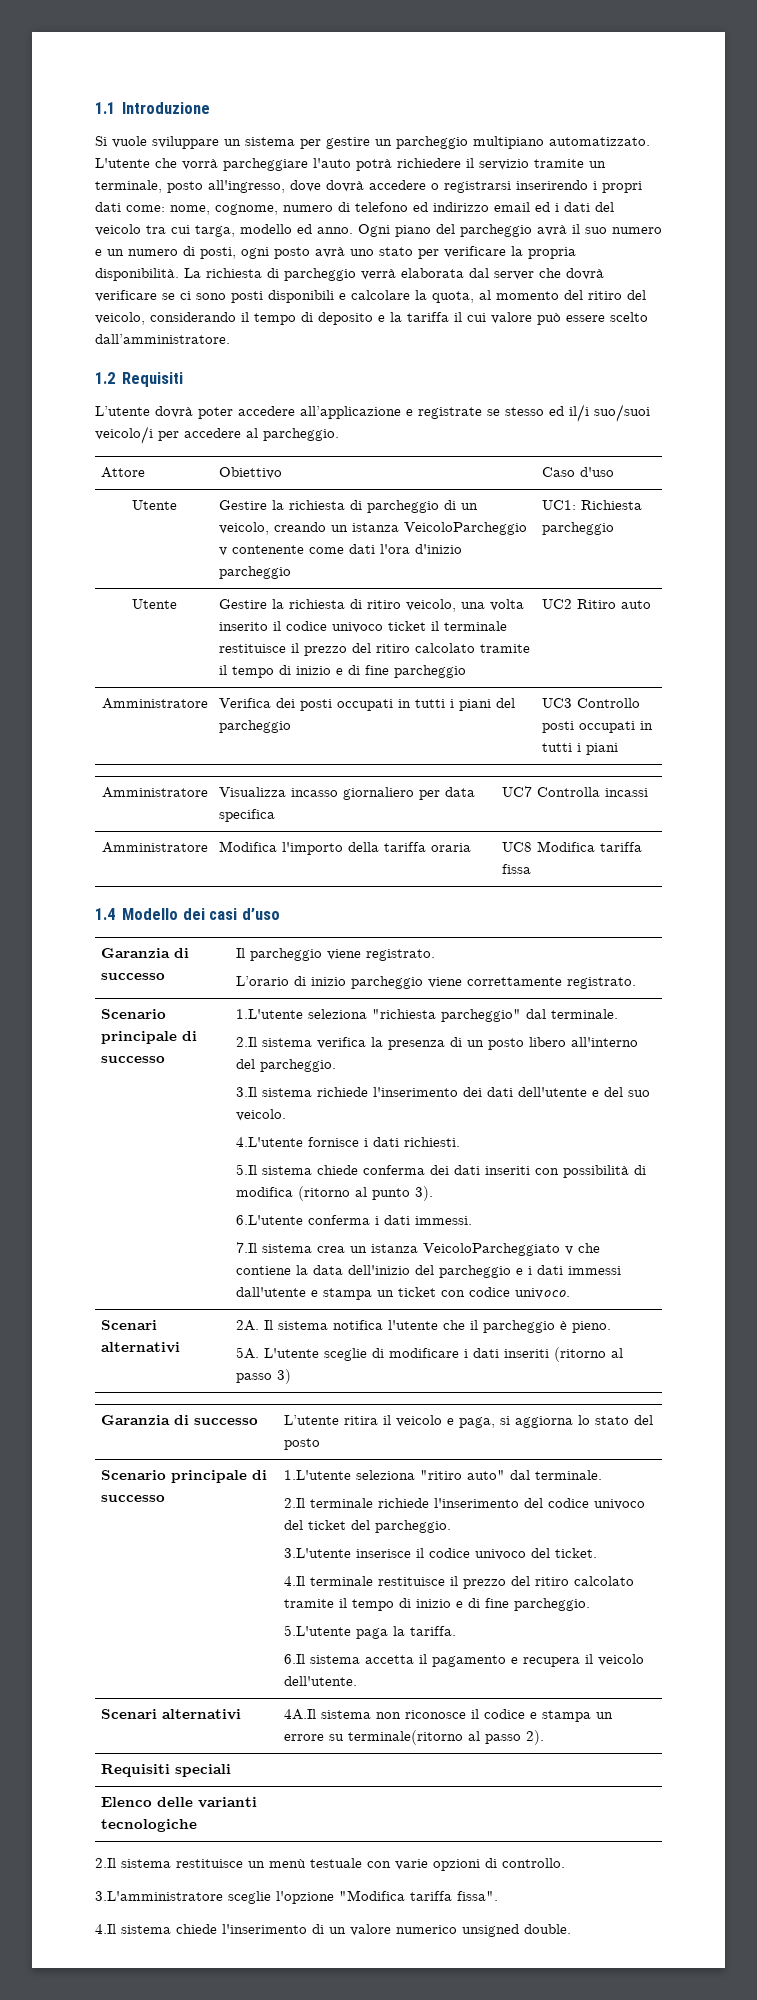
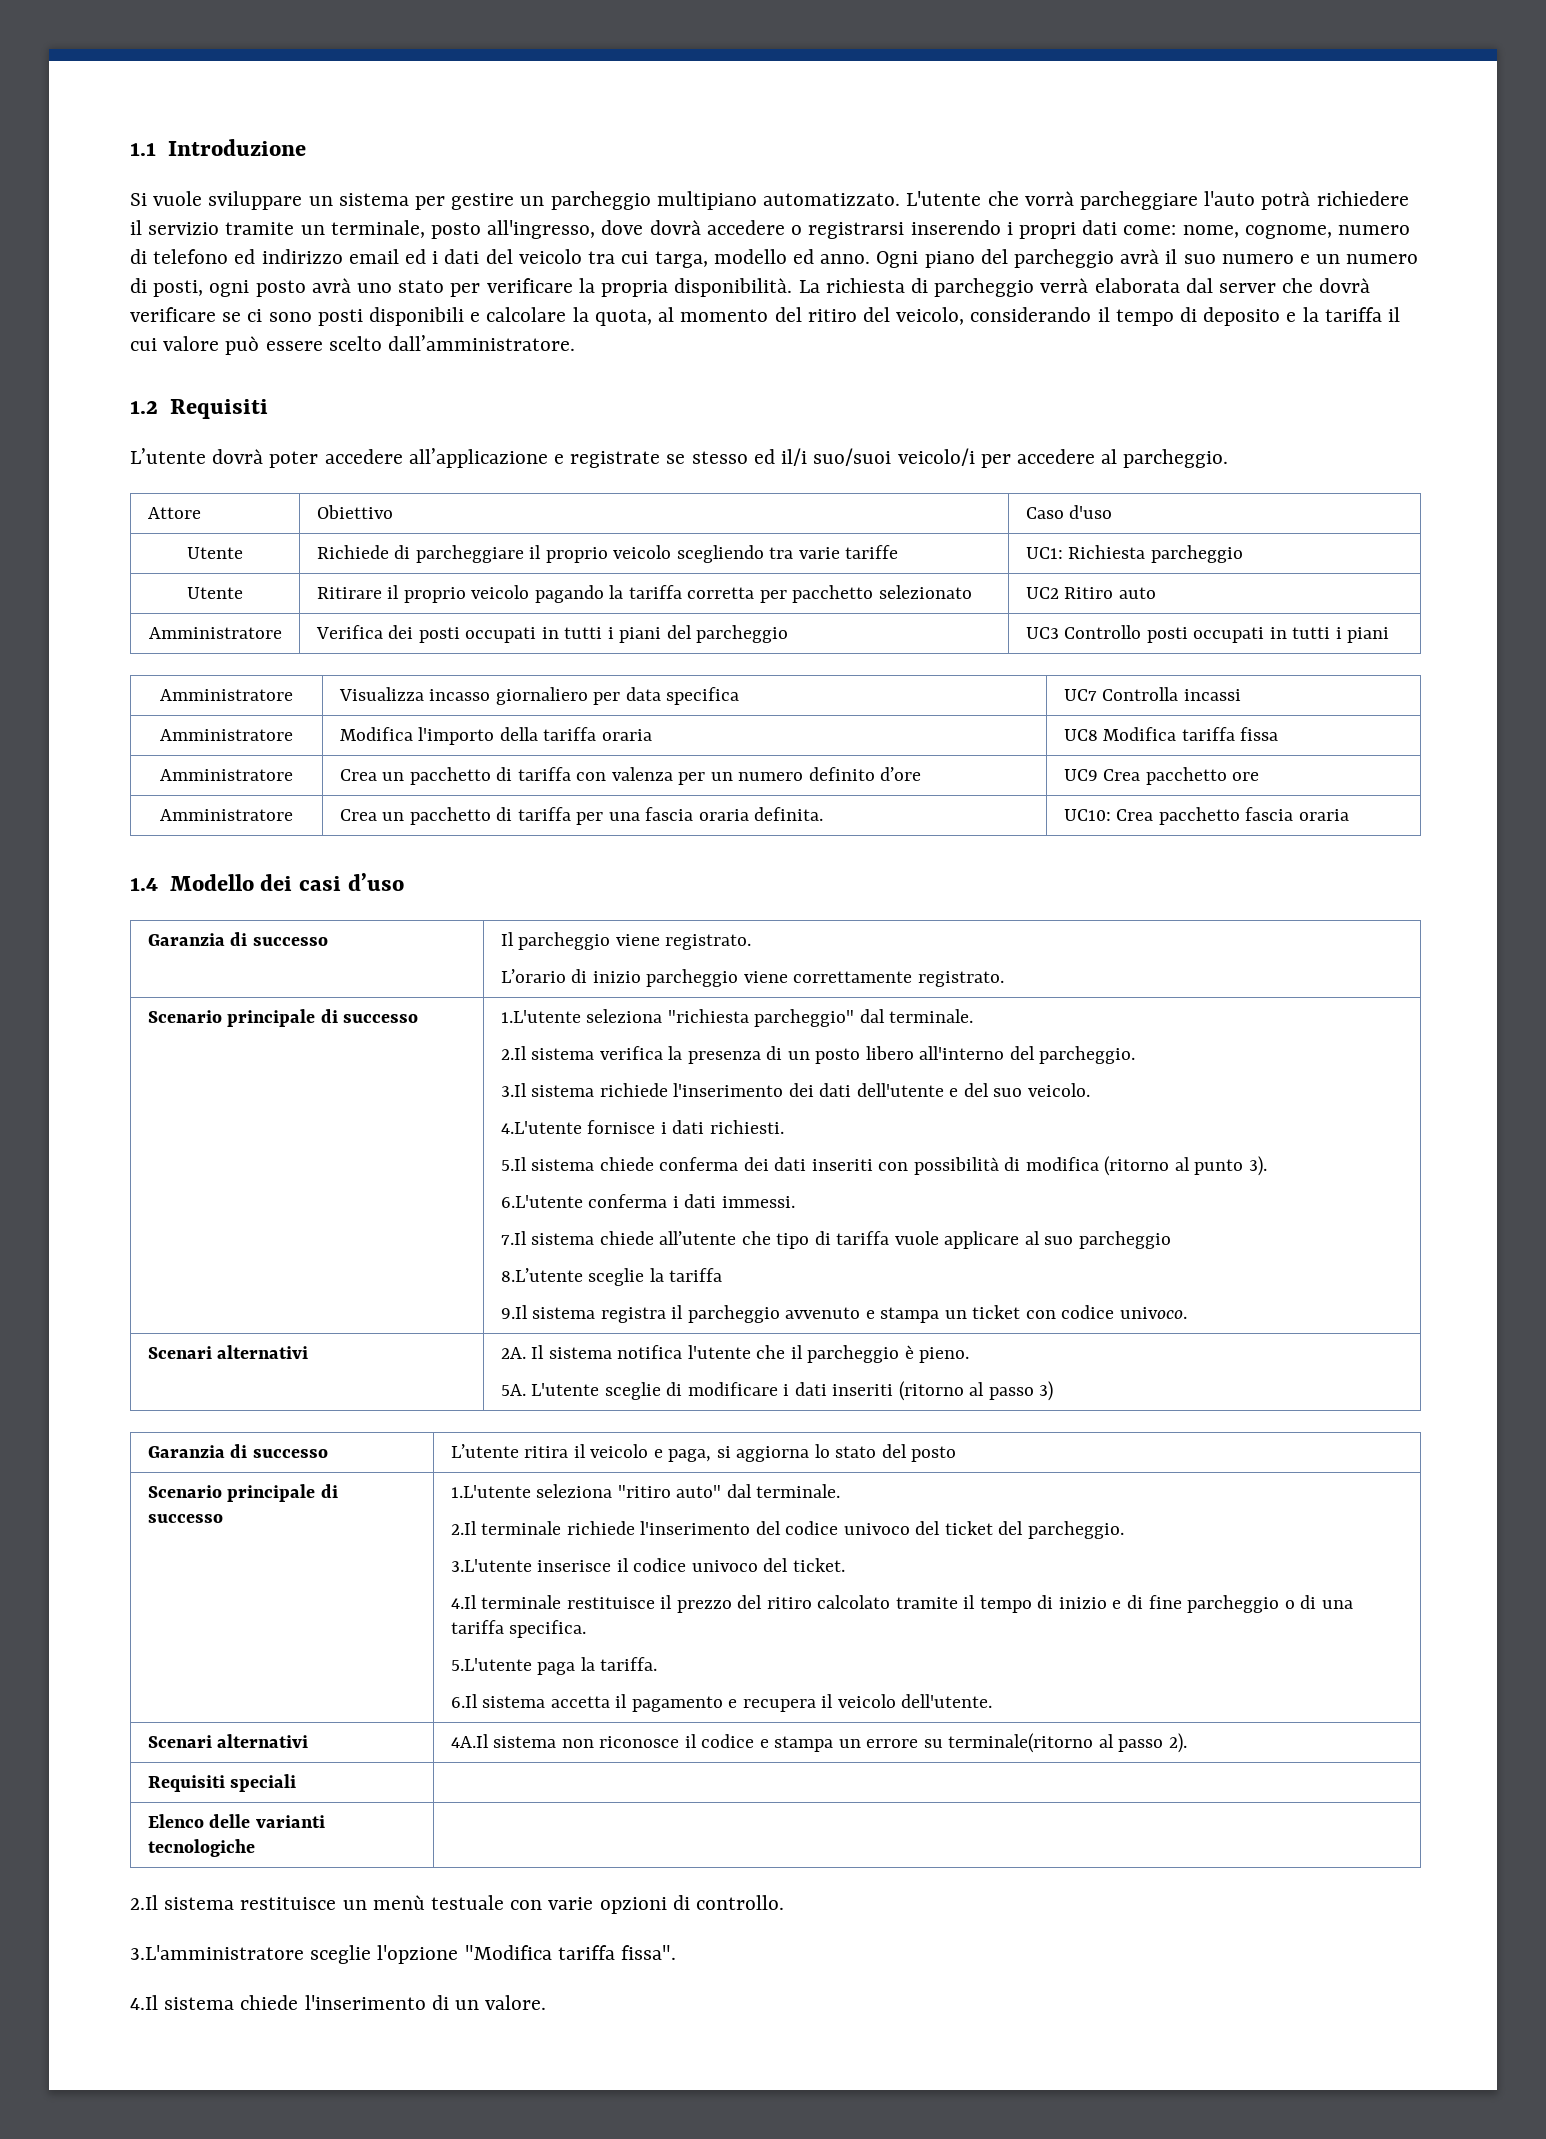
- L'utente che vorrà parcheggiare l'auto potrà richiedere il servizio tramite un terminale, posto all'ingresso, dove dovrà accedere o registrarsi inserirendo i propri dati come: nome, cognome, numero di telefono ed indirizzo email ed i dati del veicolo tra cui targa, modello ed anno.
+ L'utente che vorrà parcheggiare l'auto potrà richiedere il servizio tramite un terminale, posto all'ingresso, dove dovrà accedere o registrarsi inserendo i propri dati come: nome, cognome, numero di telefono ed indirizzo email ed i dati del veicolo tra cui targa, modello ed anno.
- Utente | Gestire la richiesta di parcheggio di un veicolo, creando un istanza VeicoloParcheggio v contenente come dati l'ora d'inizio parcheggio | UC1: Richiesta parcheggio
- Utente | Gestire la richiesta di ritiro veicolo, una volta inserito il codice univoco ticket il terminale restituisce il prezzo del ritiro calcolato tramite il tempo di inizio e di fine parcheggio | UC2 Ritiro auto
+ Utente | Richiede di parcheggiare il proprio veicolo scegliendo tra varie tariffe | UC1: Richiesta parcheggio
+ Utente | Ritirare il proprio veicolo pagando la tariffa corretta per pacchetto selezionato | UC2 Ritiro auto
+ Amministratore | Crea un pacchetto di tariffa con valenza per un numero definito d’ore | UC9 Crea pacchetto ore
+ Amministratore | Crea un pacchetto di tariffa per una fascia oraria definita. | UC10: Crea pacchetto fascia oraria
- 7.Il sistema crea un istanza VeicoloParcheggiato v che contiene la data dell'inizio del parcheggio e i dati immessi dall'utente e stampa un ticket con codice univoco.
+ 7.Il sistema chiede all’utente che tipo di tariffa vuole applicare al suo parcheggio
+ 8.L’utente sceglie la tariffa
+ 9.Il sistema registra il parcheggio avvenuto e stampa un ticket con codice univoco.
- 4.Il terminale restituisce il prezzo del ritiro calcolato tramite il tempo di inizio e di fine parcheggio.
+ 4.Il terminale restituisce il prezzo del ritiro calcolato tramite il tempo di inizio e di fine parcheggio o di una tariffa specifica.
- 4.Il sistema chiede l'inserimento di un valore numerico unsigned double.
+ 4.Il sistema chiede l'inserimento di un valore.

